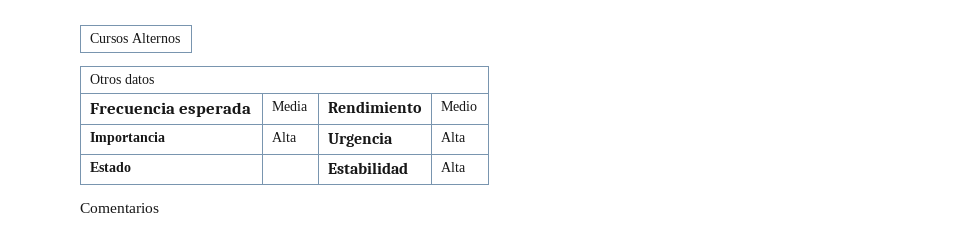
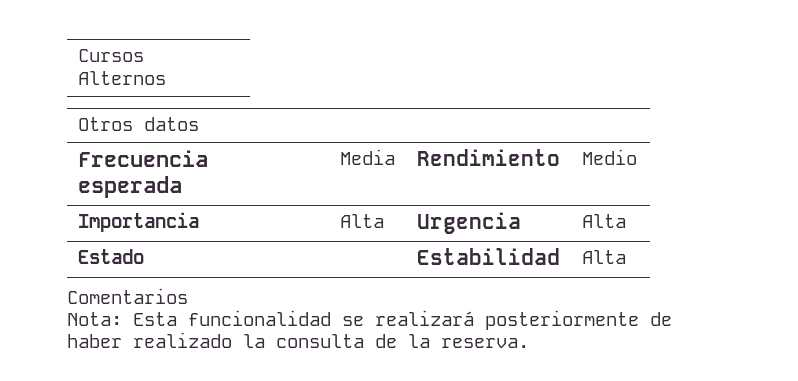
+ Nota: Esta funcionalidad se realizará posteriormente de haber realizado la consulta de la reserva.

